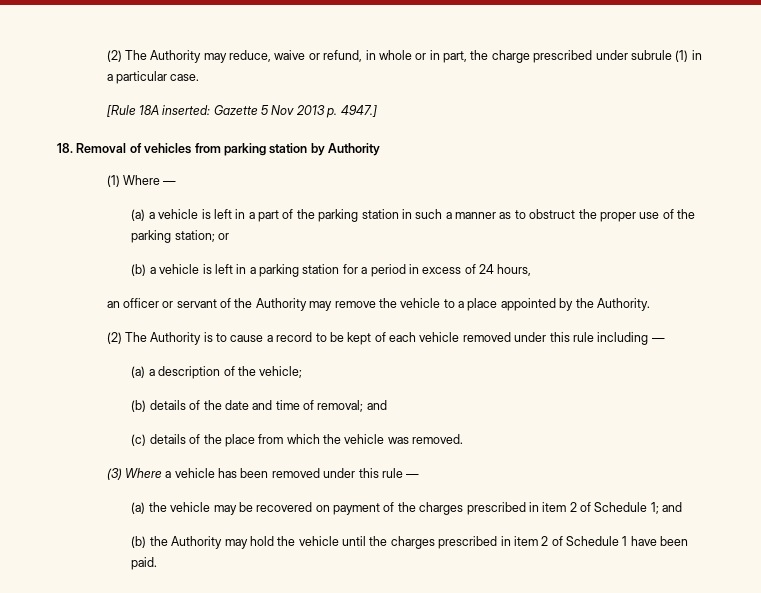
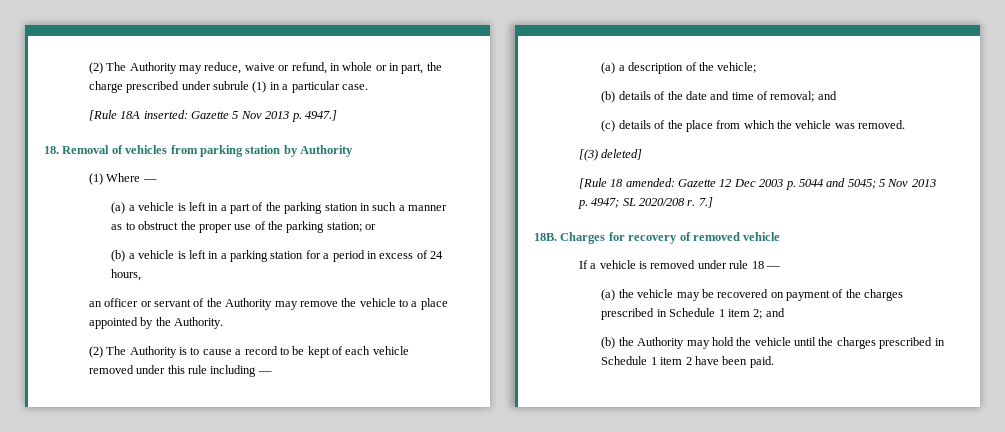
- (3) Where a vehicle has been removed under this rule —
+ [(3) deleted]
+ [Rule 18 amended: Gazette 12 Dec 2003 p. 5044 and 5045; 5 Nov 2013 p. 4947; SL 2020/208 r. 7.]
+ 18B. Charges for recovery of removed vehicle
+ If a vehicle is removed under rule 18 —
- (a) the vehicle may be recovered on payment of the charges prescribed in item 2 of Schedule 1; and
+ (a) the vehicle may be recovered on payment of the charges prescribed in Schedule 1 item 2; and
- (b) the Authority may hold the vehicle until the charges prescribed in item 2 of Schedule 1 have been paid.
+ (b) the Authority may hold the vehicle until the charges prescribed in Schedule 1 item 2 have been paid.

